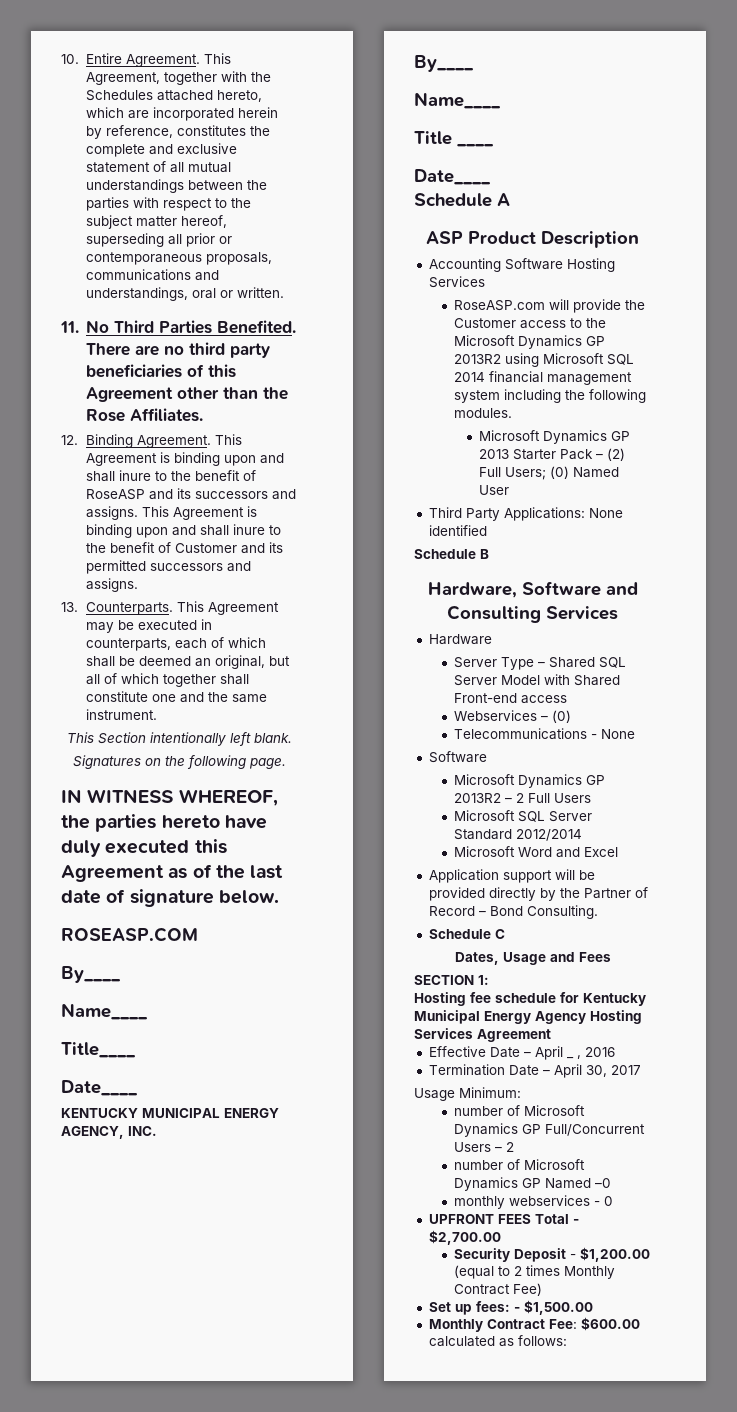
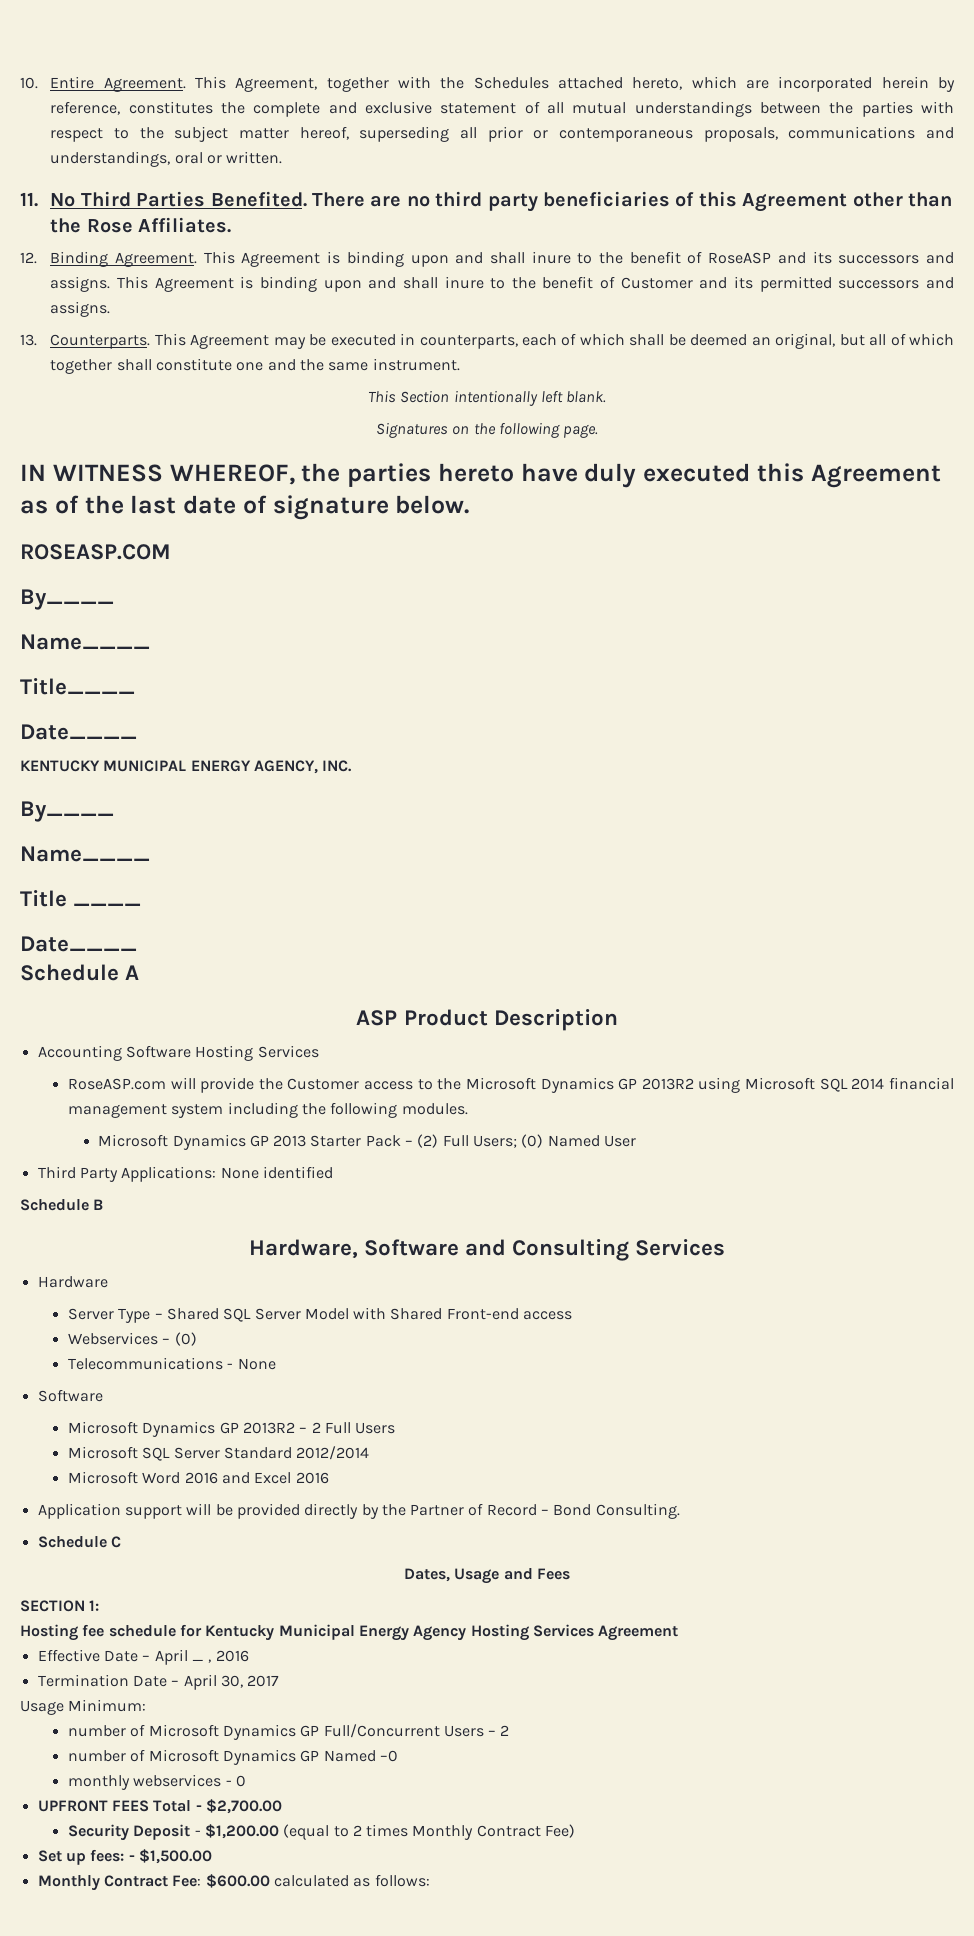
- Microsoft Word and Excel
+ Microsoft Word 2016 and Excel 2016

